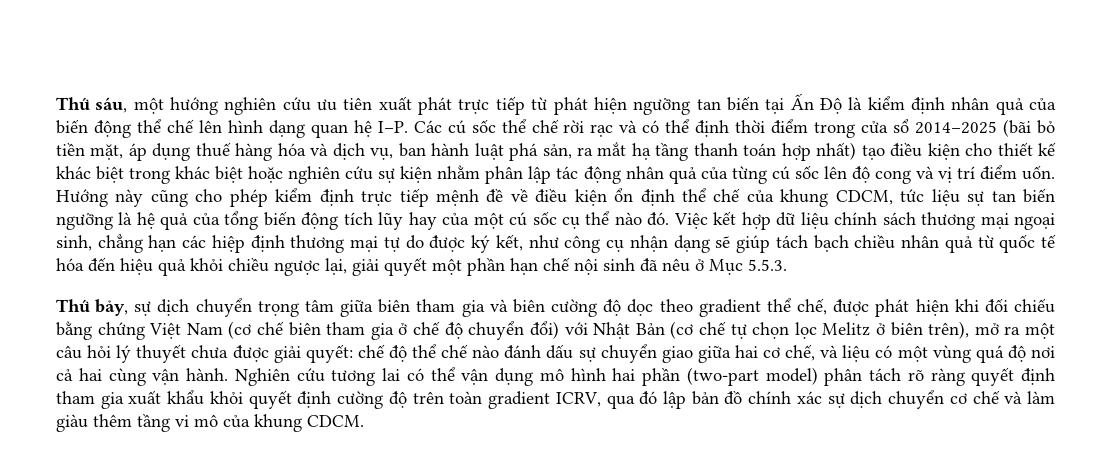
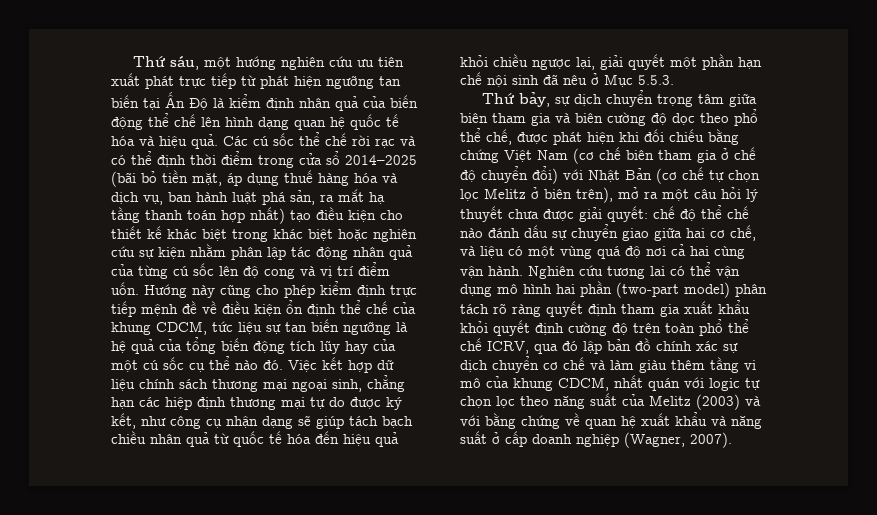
- Thứ sáu, một hướng nghiên cứu ưu tiên xuất phát trực tiếp từ phát hiện ngưỡng tan biến tại Ấn Độ là kiểm định nhân quả của biến động thể chế lên hình dạng quan hệ I–P. Các cú sốc thể chế rời rạc và có thể định thời điểm trong cửa sổ 2014–2025 (bãi bỏ tiền mặt, áp dụng thuế hàng hóa và dịch vụ, ban hành luật phá sản, ra mắt hạ tầng thanh toán hợp nhất) tạo điều kiện cho thiết kế khác biệt trong khác biệt hoặc nghiên cứu sự kiện nhằm phân lập tác động nhân quả của từng cú sốc lên độ cong và vị trí điểm uốn.
+ Thứ sáu, một hướng nghiên cứu ưu tiên xuất phát trực tiếp từ phát hiện ngưỡng tan biến tại Ấn Độ là kiểm định nhân quả của biến động thể chế lên hình dạng quan hệ quốc tế hóa và hiệu quả. Các cú sốc thể chế rời rạc và có thể định thời điểm trong cửa sổ 2014–2025 (bãi bỏ tiền mặt, áp dụng thuế hàng hóa và dịch vụ, ban hành luật phá sản, ra mắt hạ tầng thanh toán hợp nhất) tạo điều kiện cho thiết kế khác biệt trong khác biệt hoặc nghiên cứu sự kiện nhằm phân lập tác động nhân quả của từng cú sốc lên độ cong và vị trí điểm uốn.
- Thứ bảy, sự dịch chuyển trọng tâm giữa biên tham gia và biên cường độ dọc theo gradient thể chế, được phát hiện khi đối chiếu bằng chứng Việt Nam (cơ chế biên tham gia ở chế độ chuyển đổi) với Nhật Bản (cơ chế tự chọn lọc Melitz ở biên trên), mở ra một câu hỏi lý thuyết chưa được giải quyết:
+ Thứ bảy, sự dịch chuyển trọng tâm giữa biên tham gia và biên cường độ dọc theo phổ thể chế, được phát hiện khi đối chiếu bằng chứng Việt Nam (cơ chế biên tham gia ở chế độ chuyển đổi) với Nhật Bản (cơ chế tự chọn lọc Melitz ở biên trên), mở ra một câu hỏi lý thuyết chưa được giải quyết:
- Nghiên cứu tương lai có thể vận dụng mô hình hai phần (two-part model) phân tách rõ ràng quyết định tham gia xuất khẩu khỏi quyết định cường độ trên toàn gradient ICRV, qua đó lập bản đồ chính xác sự dịch chuyển cơ chế và làm giàu thêm tầng vi mô của khung CDCM.
+ Nghiên cứu tương lai có thể vận dụng mô hình hai phần (two-part model) phân tách rõ ràng quyết định tham gia xuất khẩu khỏi quyết định cường độ trên toàn phổ thể chế ICRV, qua đó lập bản đồ chính xác sự dịch chuyển cơ chế và làm giàu thêm tầng vi mô của khung CDCM, nhất quán với logic tự chọn lọc theo năng suất của Melitz (2003) và với bằng chứng về quan hệ xuất khẩu và năng suất ở cấp doanh nghiệp (Wagner, 2007).

